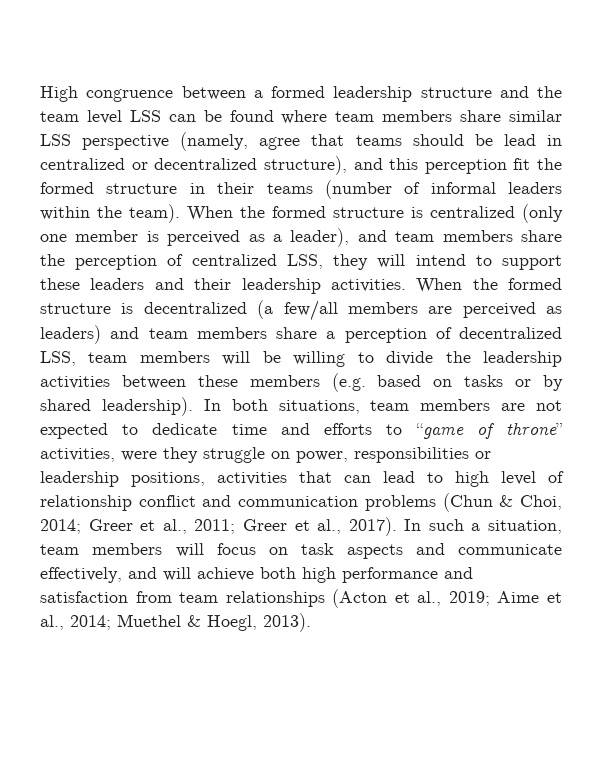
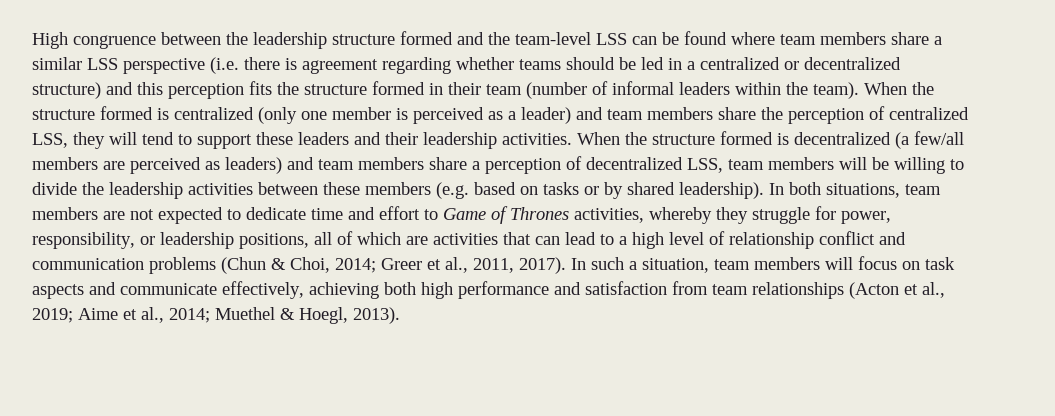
- High congruence between a formed leadership structure and the team level LSS can be found where team members share similar LSS perspective (namely, agree that teams should be lead in centralized or decentralized structure), and this perception fit the formed structure in their teams (number of informal leaders within the team).
+ High congruence between the leadership structure formed and the team-level LSS can be found where team members share a similar LSS perspective (i.e. there is agreement regarding whether teams should be led in a centralized or decentralized structure) and this perception fits the structure formed in their team (number of informal leaders within the team).
- When the formed structure is centralized (only one member is perceived as a leader), and team members share the perception of centralized LSS, they will intend to support these leaders and their leadership activities.
+ When the structure formed is centralized (only one member is perceived as a leader) and team members share the perception of centralized LSS, they will tend to support these leaders and their leadership activities.
- When the formed structure is decentralized (a few/all members are perceived as leaders) and team members share a perception of decentralized LSS, team members will be willing to divide the leadership activities between these members (e.g. based on tasks or by shared leadership).
+ When the structure formed is decentralized (a few/all members are perceived as leaders) and team members share a perception of decentralized LSS, team members will be willing to divide the leadership activities between these members (e.g. based on tasks or by shared leadership).
- In both situations, team members are not expected to dedicate time and efforts to “game of throne” activities, were they struggle on power, responsibilities or leadership positions, activities that can lead to high level of relationship conflict and communication problems (Chun & Choi, 2014; Greer et al., 2011; Greer et al., 2017).
+ In both situations, team members are not expected to dedicate time and effort to Game of Thrones activities, whereby they struggle for power, responsibility, or leadership positions, all of which are activities that can lead to a high level of relationship conflict and communication problems (Chun & Choi, 2014; Greer et al., 2011, 2017).
- In such a situation, team members will focus on task aspects and communicate effectively, and will achieve both high performance and satisfaction from team relationships (Acton et al., 2019; Aime et al., 2014; Muethel & Hoegl, 2013).
+ In such a situation, team members will focus on task aspects and communicate effectively, achieving both high performance and satisfaction from team relationships (Acton et al., 2019; Aime et al., 2014; Muethel & Hoegl, 2013).

